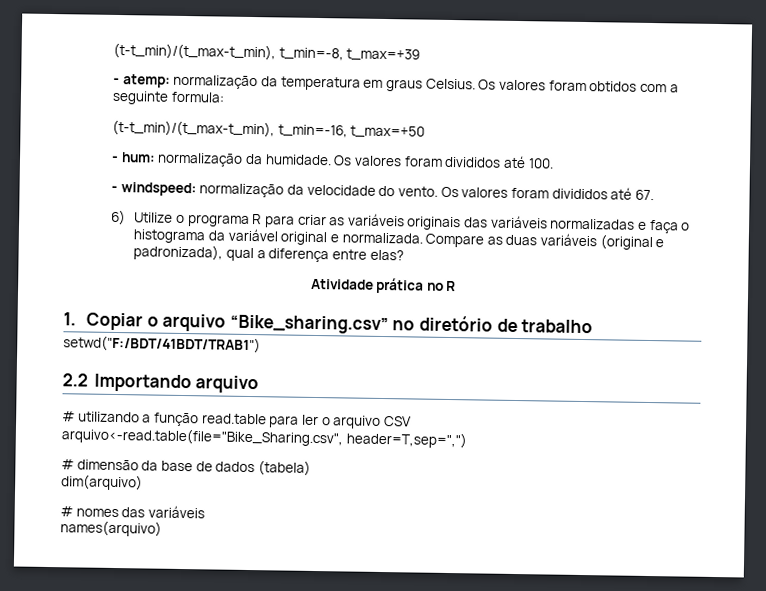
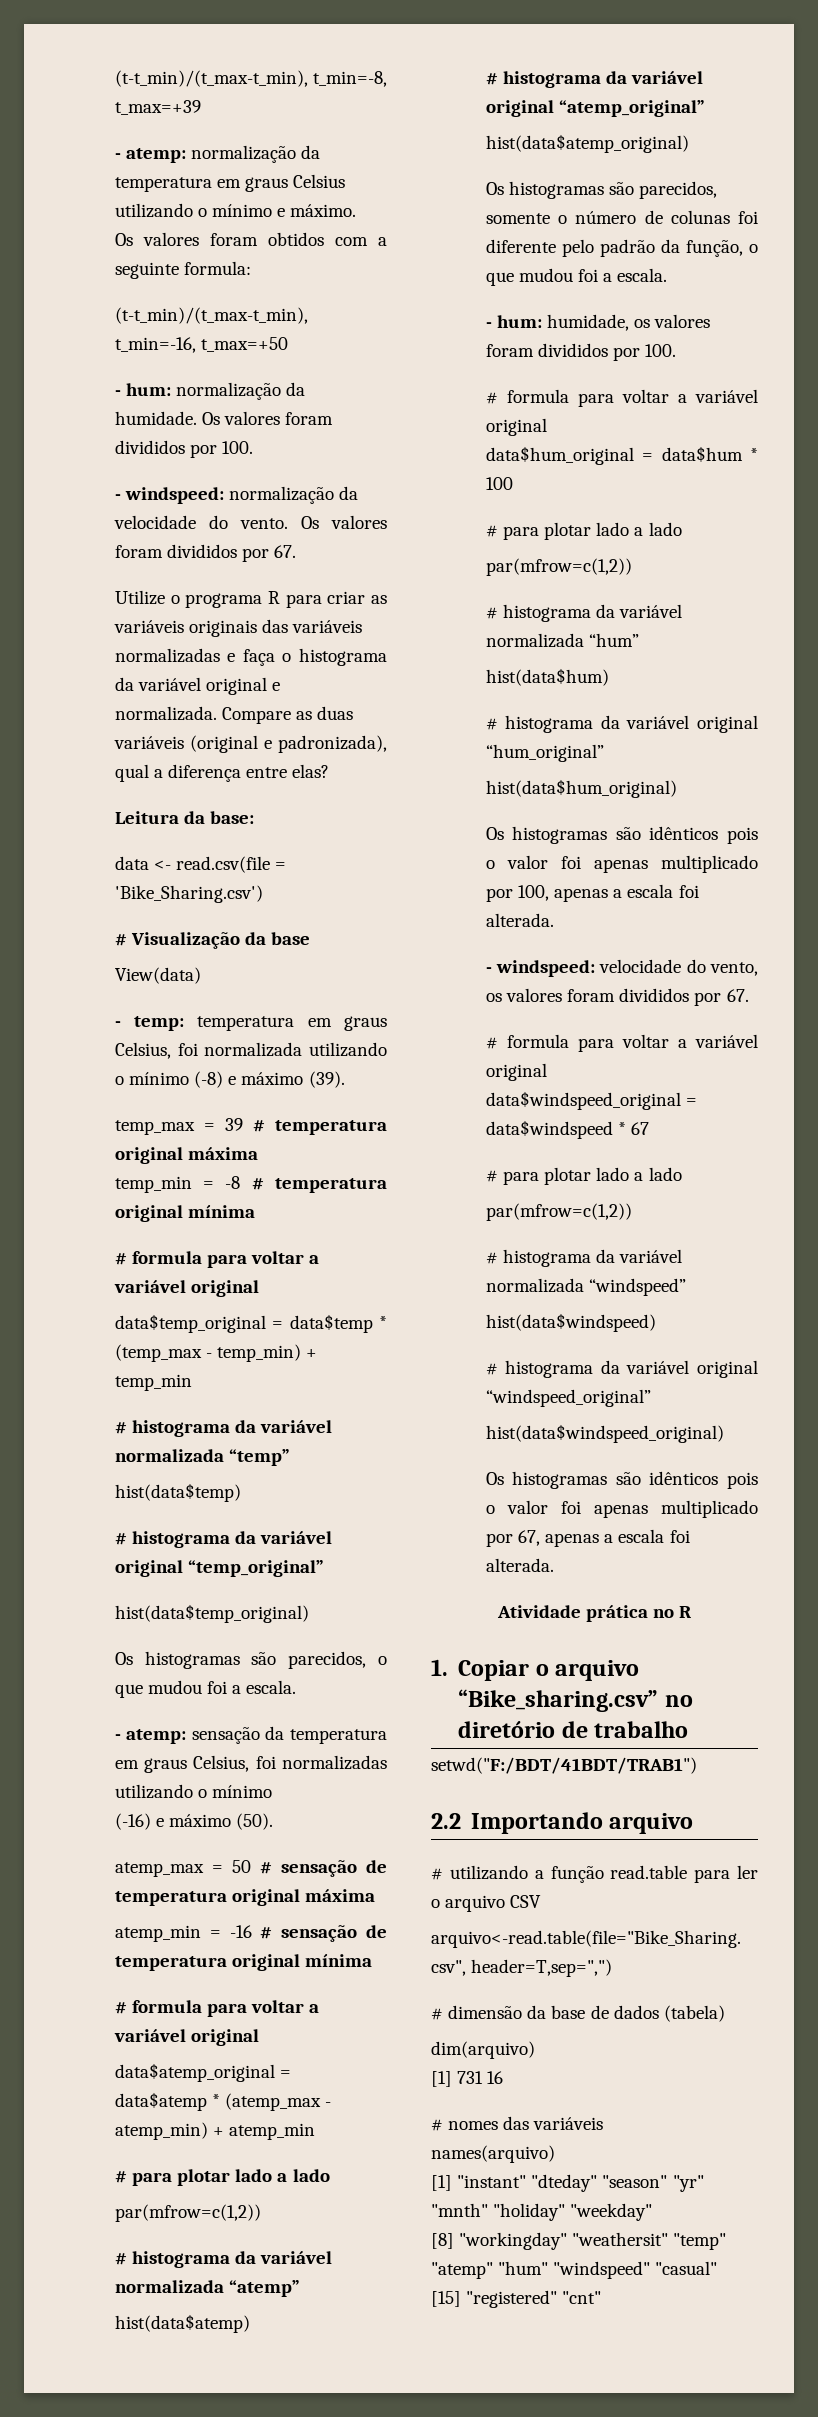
- - atemp: normalização da temperatura em graus Celsius. Os valores foram obtidos com a seguinte formula:
+ - atemp: normalização da temperatura em graus Celsius utilizando o mínimo e máximo.
+ Os valores foram obtidos com a seguinte formula:
- Os valores foram divididos até 100.
+ Os valores foram divididos por 100.
- Os valores foram divididos até 67.
- 6) Utilize o programa R para criar as variáveis originais das variáveis normalizadas e faça o histograma da variável original e normalizada.
+ Os valores foram divididos por 67.
+ Utilize o programa R para criar as variáveis originais das variáveis normalizadas e faça o histograma da variável original e normalizada.
+ Leitura da base:
+ data <- read.csv(file = 'Bike_Sharing.csv')
+ # Visualização da base
+ View(data)
+ - temp: temperatura em graus Celsius, foi normalizada utilizando o mínimo (-8) e máximo (39).
+ temp_max = 39 # temperatura original máxima
+ temp_min = -8 # temperatura original mínima
+ # formula para voltar a variável original
+ data$temp_original = data$temp * (temp_max - temp_min) + temp_min
+ # histograma da variável normalizada “temp”
+ hist(data$temp)
+ # histograma da variável original “temp_original”
+ hist(data$temp_original)
+ Os histogramas são parecidos, o que mudou foi a escala.
+ - atemp: sensação da temperatura em graus Celsius, foi normalizadas utilizando o mínimo
+ (-16) e máximo (50).
+ atemp_max = 50 # sensação de temperatura original máxima
+ atemp_min = -16 # sensação de temperatura original mínima
+ # formula para voltar a variável original
+ data$atemp_original = data$atemp * (atemp_max - atemp_min) + atemp_min
+ # para plotar lado a lado
+ par(mfrow=c(1,2))
+ # histograma da variável normalizada “atemp”
+ hist(data$atemp)
+ # histograma da variável original “atemp_original”
+ hist(data$atemp_original)
+ Os histogramas são parecidos, somente o número de colunas foi diferente pelo padrão da função, o que mudou foi a escala.
+ - hum: humidade, os valores foram divididos por 100.
+ # formula para voltar a variável original
+ data$hum_original = data$hum * 100
+ # para plotar lado a lado
+ par(mfrow=c(1,2))
+ # histograma da variável normalizada “hum”
+ hist(data$hum)
+ # histograma da variável original “hum_original”
+ hist(data$hum_original)
+ Os histogramas são idênticos pois o valor foi apenas multiplicado por 100, apenas a escala foi alterada.
+ - windspeed: velocidade do vento, os valores foram divididos por 67.
+ # formula para voltar a variável original
+ data$windspeed_original = data$windspeed * 67
+ # para plotar lado a lado
+ par(mfrow=c(1,2))
+ # histograma da variável normalizada “windspeed”
+ hist(data$windspeed)
+ # histograma da variável original “windspeed_original”
+ hist(data$windspeed_original)
+ Os histogramas são idênticos pois o valor foi apenas multiplicado por 67, apenas a escala foi alterada.
+ [1] 731 16
+ [1] "instant" "dteday" "season" "yr" "mnth" "holiday" "weekday"
+ [8] "workingday" "weathersit" "temp" "atemp" "hum" "windspeed" "casual"
+ [15] "registered" "cnt"

